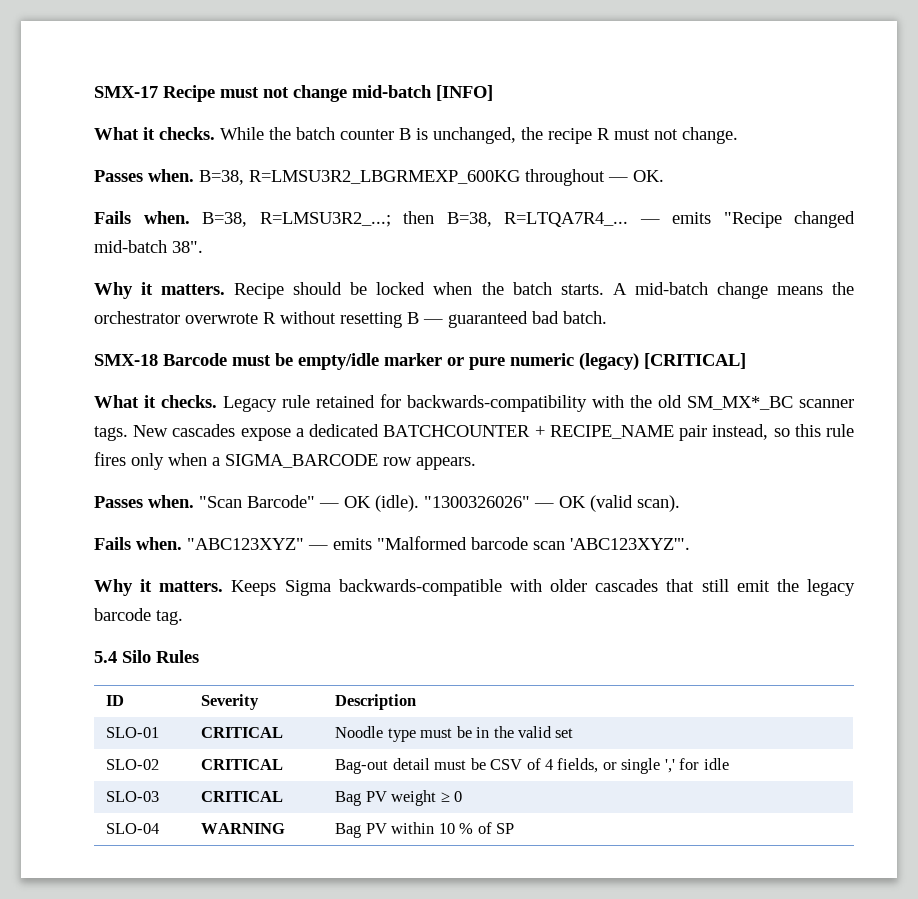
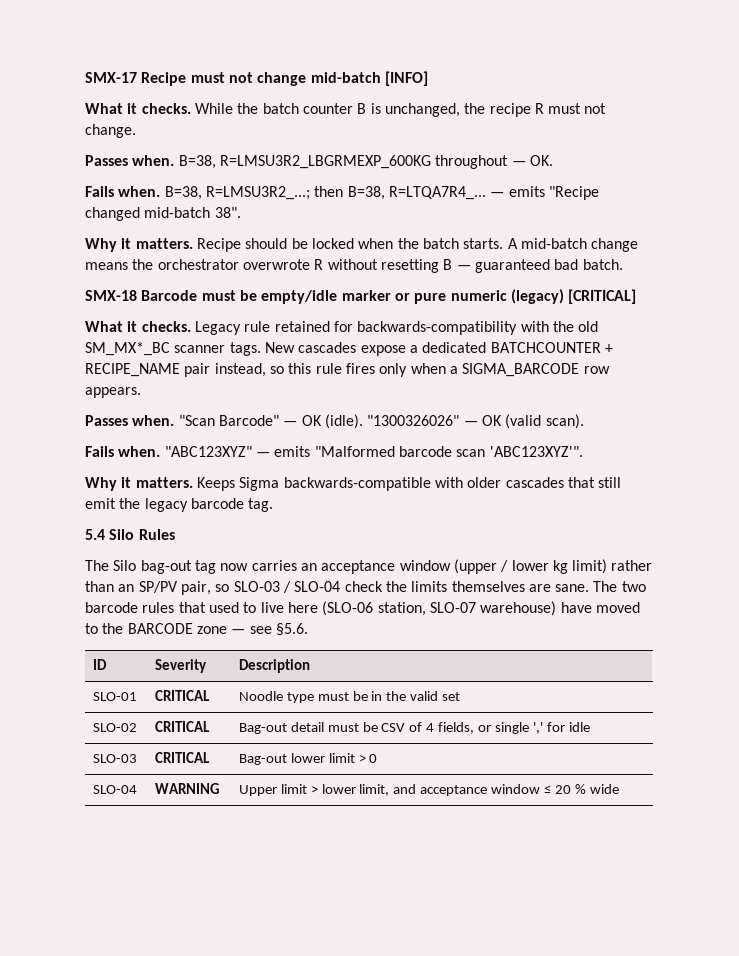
+ The Silo bag-out tag now carries an acceptance window (upper / lower kg limit) rather than an SP/PV pair, so SLO-03 / SLO-04 check the limits themselves are sane. The two barcode rules that used to live here (SLO-06 station, SLO-07 warehouse) have moved to the BARCODE zone — see §5.6.
- SLO-03 | CRITICAL | Bag PV weight ≥ 0
+ SLO-03 | CRITICAL | Bag-out lower limit > 0
- SLO-04 | WARNING | Bag PV within 10 % of SP
+ SLO-04 | WARNING | Upper limit > lower limit, and acceptance window ≤ 20 % wide

